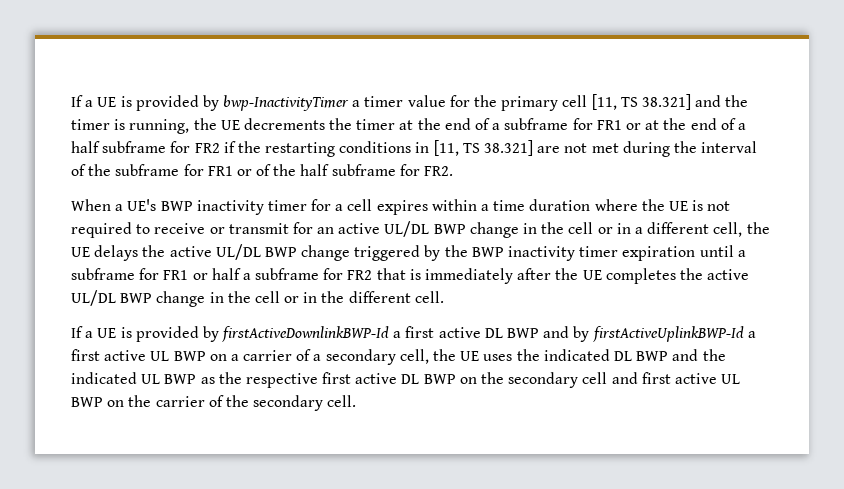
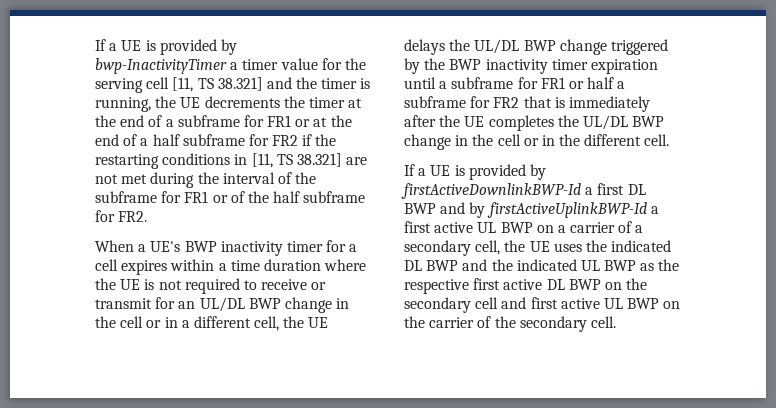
- If a UE is provided by bwp-InactivityTimer a timer value for the primary cell [11, TS 38.321] and the timer is running, the UE decrements the timer at the end of a subframe for FR1 or at the end of a half subframe for FR2 if the restarting conditions in [11, TS 38.321] are not met during the interval of the subframe for FR1 or of the half subframe for FR2.
+ If a UE is provided by bwp-InactivityTimer a timer value for the serving cell [11, TS 38.321] and the timer is running, the UE decrements the timer at the end of a subframe for FR1 or at the end of a half subframe for FR2 if the restarting conditions in [11, TS 38.321] are not met during the interval of the subframe for FR1 or of the half subframe for FR2.
- When a UE's BWP inactivity timer for a cell expires within a time duration where the UE is not required to receive or transmit for an active UL/DL BWP change in the cell or in a different cell, the UE delays the active UL/DL BWP change triggered by the BWP inactivity timer expiration until a subframe for FR1 or half a subframe for FR2 that is immediately after the UE completes the active UL/DL BWP change in the cell or in the different cell.
+ When a UE's BWP inactivity timer for a cell expires within a time duration where the UE is not required to receive or transmit for an UL/DL BWP change in the cell or in a different cell, the UE delays the UL/DL BWP change triggered by the BWP inactivity timer expiration until a subframe for FR1 or half a subframe for FR2 that is immediately after the UE completes the UL/DL BWP change in the cell or in the different cell.
- If a UE is provided by firstActiveDownlinkBWP-Id a first active DL BWP and by firstActiveUplinkBWP-Id a first active UL BWP on a carrier of a secondary cell, the UE uses the indicated DL BWP and the indicated UL BWP as the respective first active DL BWP on the secondary cell and first active UL BWP on the carrier of the secondary cell.
+ If a UE is provided by firstActiveDownlinkBWP-Id a first DL BWP and by firstActiveUplinkBWP-Id a first active UL BWP on a carrier of a secondary cell, the UE uses the indicated DL BWP and the indicated UL BWP as the respective first active DL BWP on the secondary cell and first active UL BWP on the carrier of the secondary cell.

